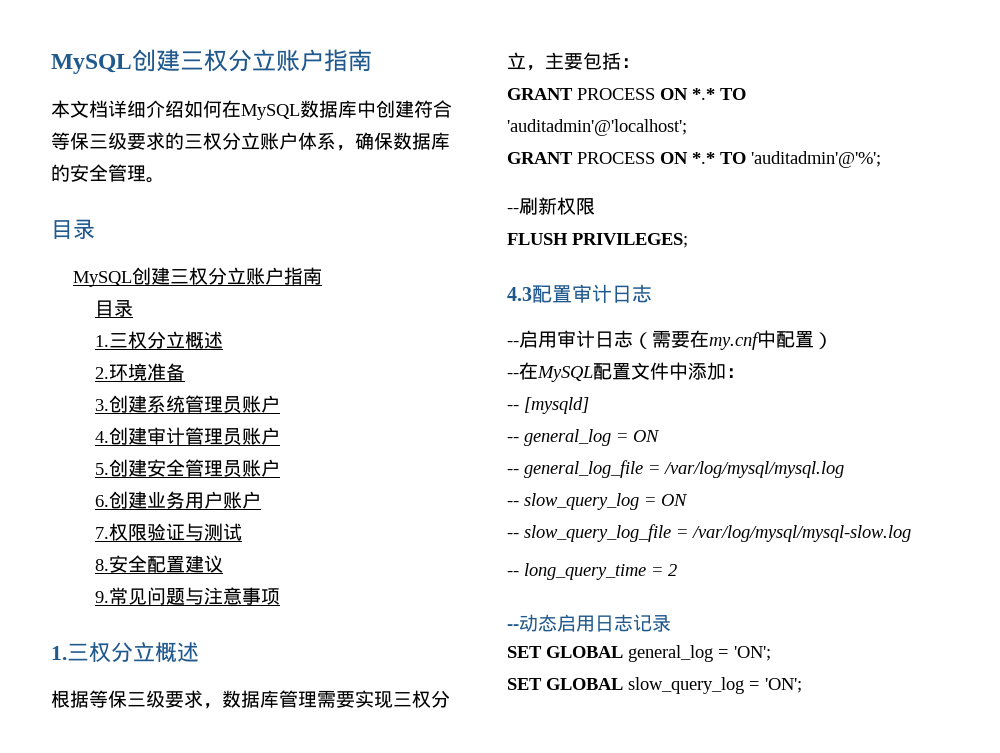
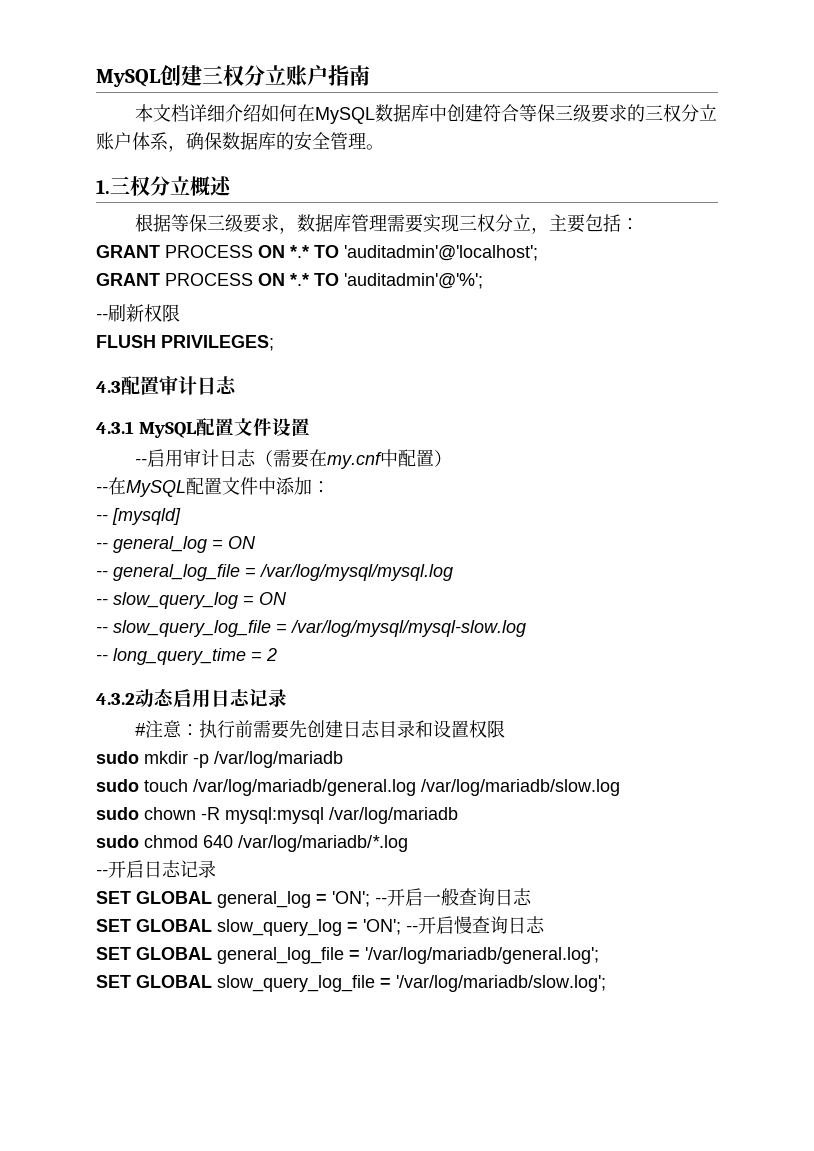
  本文档详细介绍如何在MySQL数据库中创建符合等保三级要求的三权分立账户体系，确保数据库的安全管理。
- 目录
- MySQL创建三权分立账户指南
- 目录
- 1.三权分立概述
- 2.环境准备
- 3.创建系统管理员账户
- 4.创建审计管理员账户
- 5.创建安全管理员账户
- 6.创建业务用户账户
- 7.权限验证与测试
- 8.安全配置建议
- 9.常见问题与注意事项
+ 4.3.1 MySQL配置文件设置
- --动态启用日志记录
+ 4.3.2动态启用日志记录
+ #注意：执行前需要先创建日志目录和设置权限
+ sudo mkdir -p /var/log/mariadb
+ sudo touch /var/log/mariadb/general.log /var/log/mariadb/slow.log
+ sudo chown -R mysql:mysql /var/log/mariadb
+ sudo chmod 640 /var/log/mariadb/*.log
+ --开启日志记录
- SET GLOBAL general_log = 'ON';
+ SET GLOBAL general_log = 'ON'; --开启一般查询日志
- SET GLOBAL slow_query_log = 'ON';
+ SET GLOBAL slow_query_log = 'ON'; --开启慢查询日志
+ SET GLOBAL general_log_file = '/var/log/mariadb/general.log';
+ SET GLOBAL slow_query_log_file = '/var/log/mariadb/slow.log';

